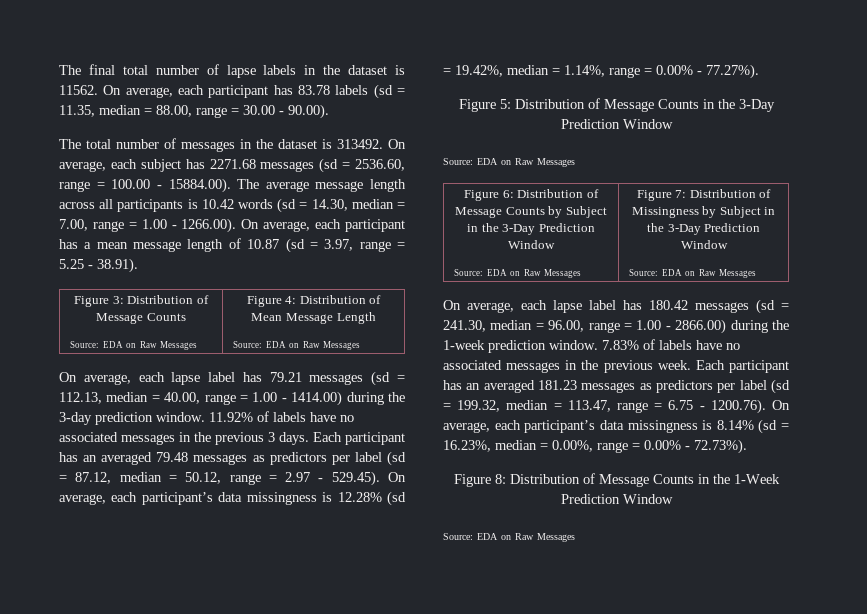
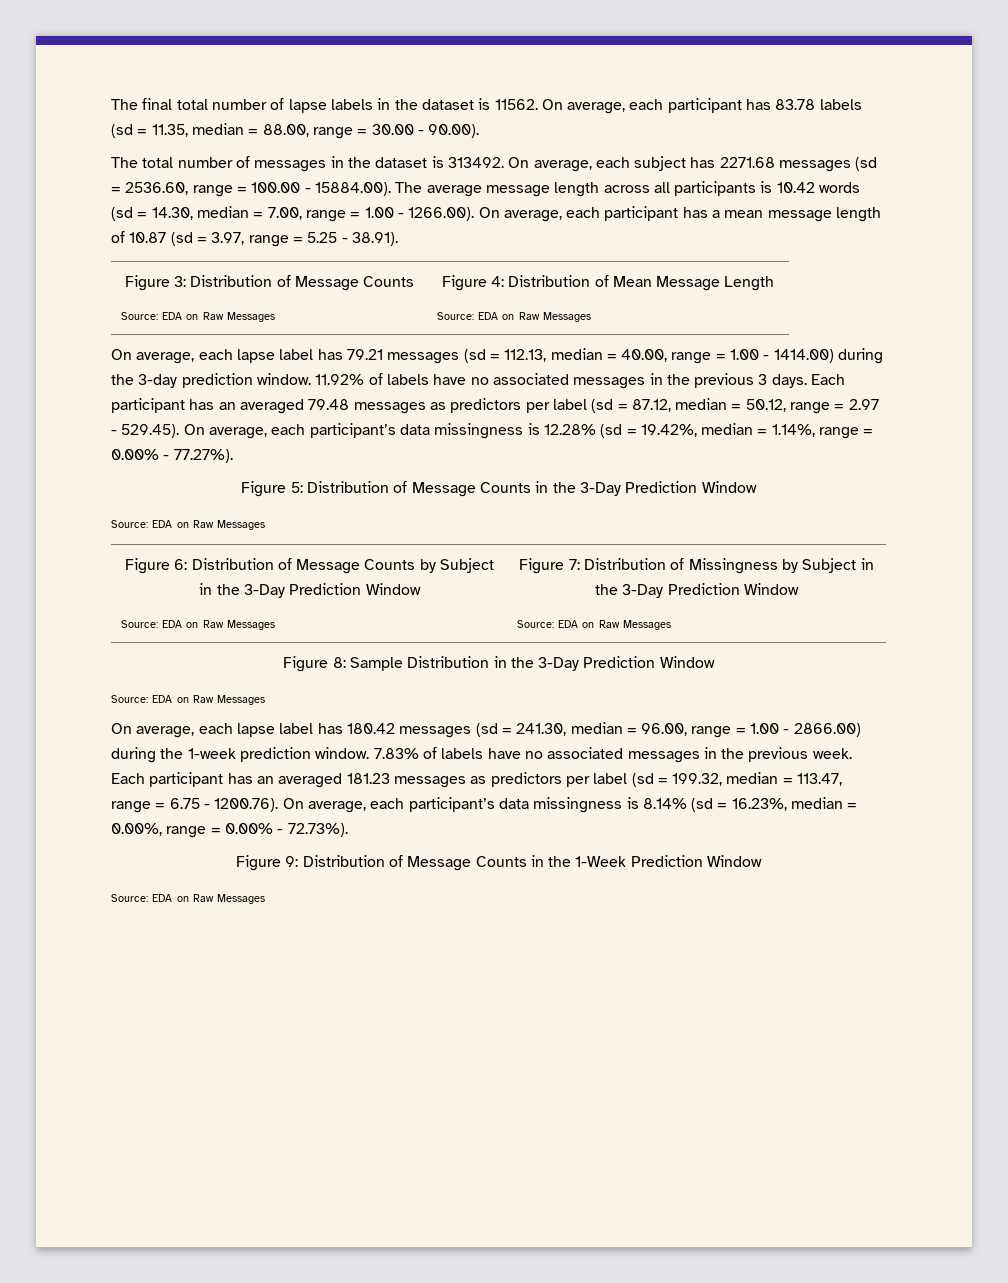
+ Figure 8: Sample Distribution in the 3-Day Prediction Window
+ Source: EDA on Raw Messages
- Figure 8: Distribution of Message Counts in the 1-Week Prediction Window
+ Figure 9: Distribution of Message Counts in the 1-Week Prediction Window

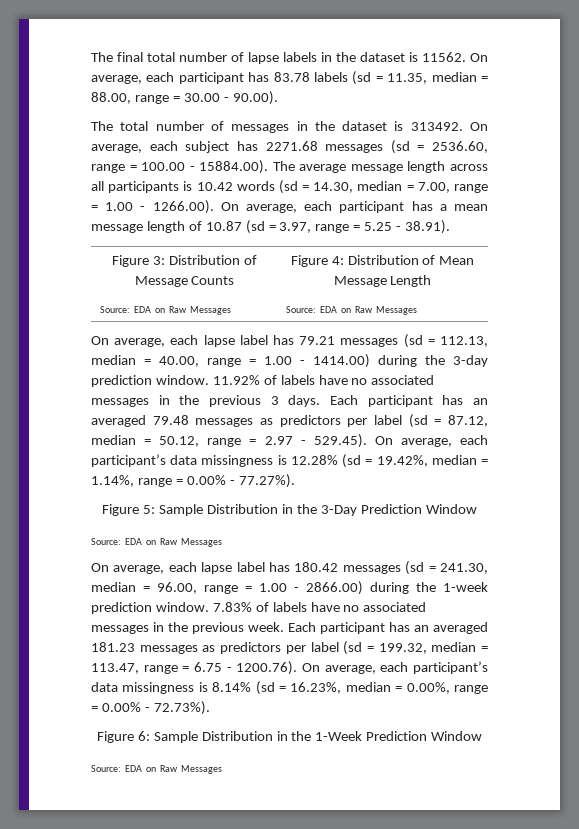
- Figure 5: Distribution of Message Counts in the 3-Day Prediction Window
- Source: EDA on Raw Messages
- Figure 6: Distribution of Message Counts by Subject in the 3-Day Prediction Window
- Source: EDA on Raw Messages | Figure 7: Distribution of Missingness by Subject in the 3-Day Prediction Window
- Source: EDA on Raw Messages
- Figure 8: Sample Distribution in the 3-Day Prediction Window
+ Figure 5: Sample Distribution in the 3-Day Prediction Window
- Figure 9: Distribution of Message Counts in the 1-Week Prediction Window
+ Figure 6: Sample Distribution in the 1-Week Prediction Window

